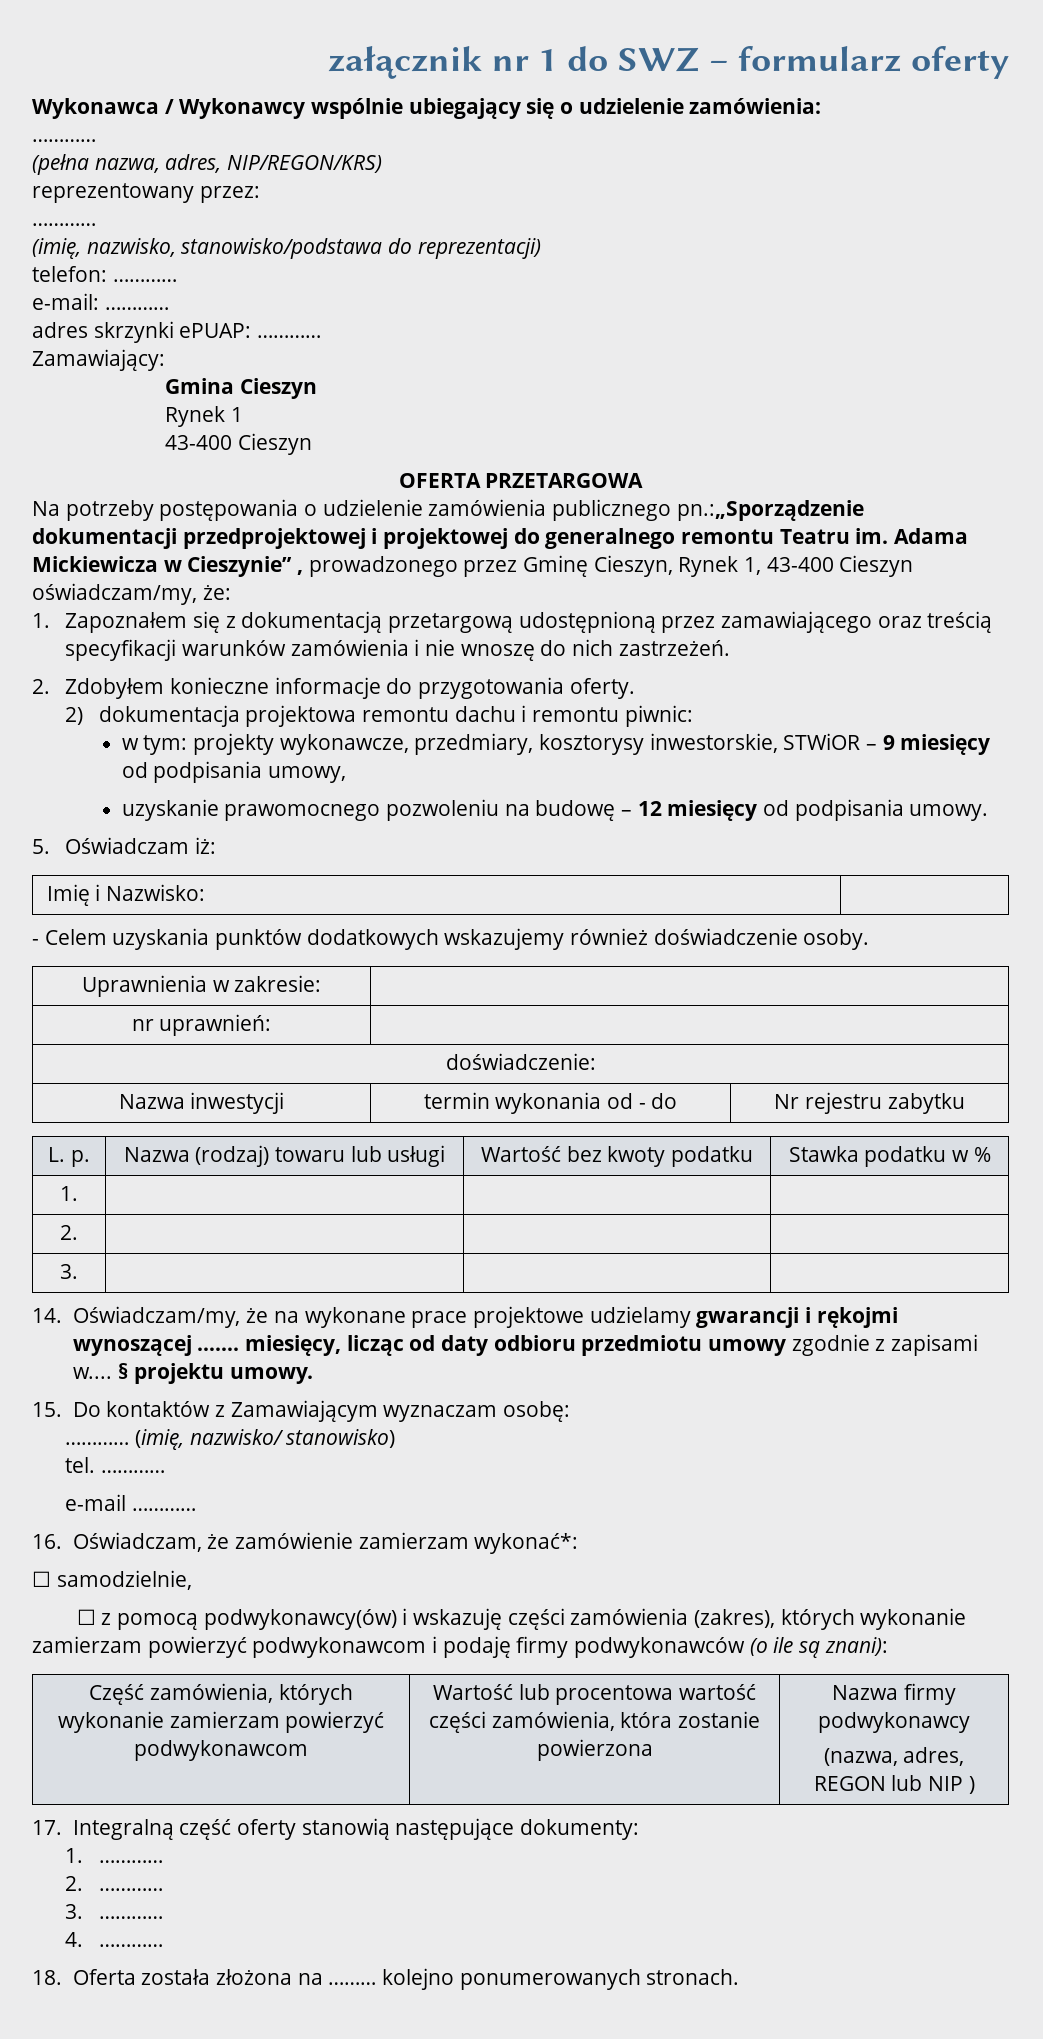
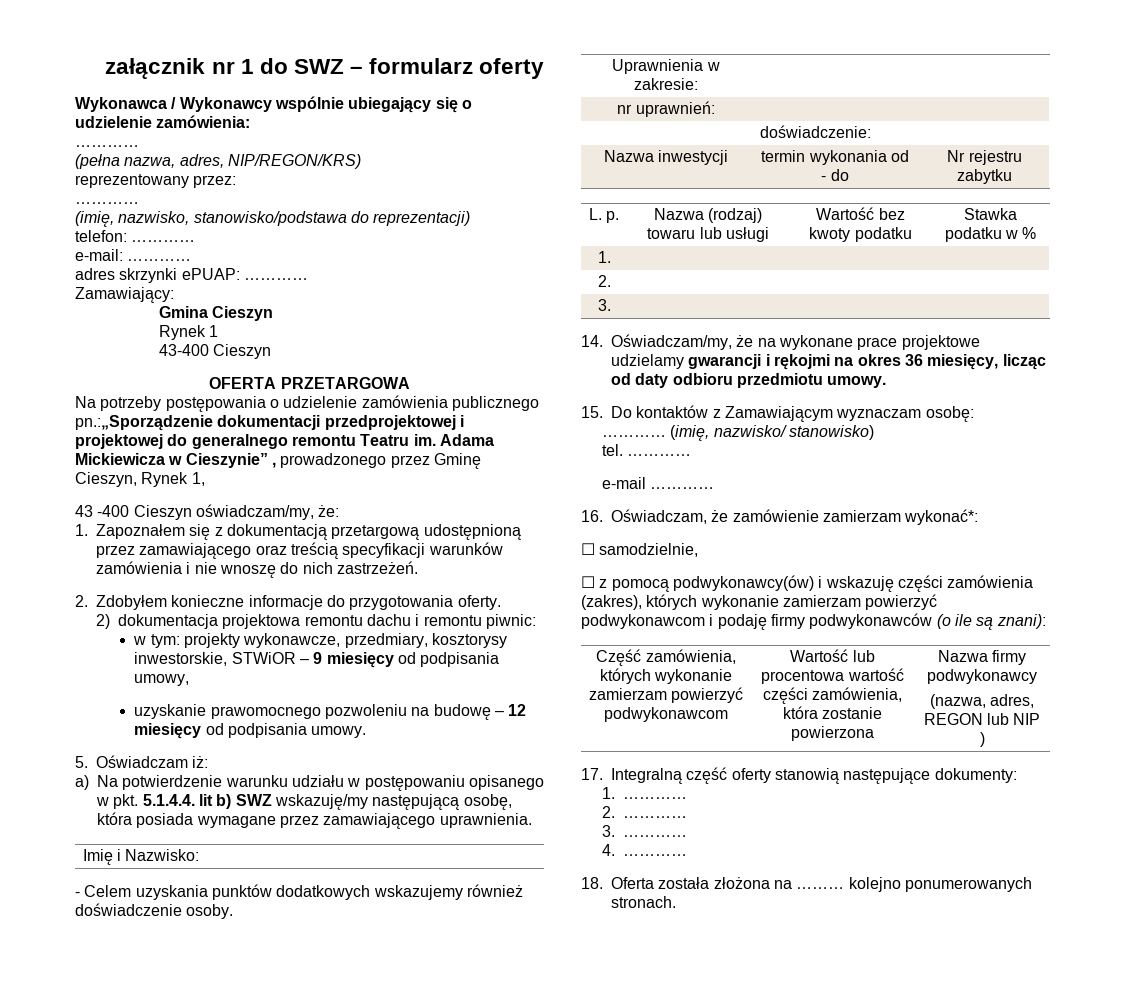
- Adama Mickiewicza w Cieszynie” , prowadzonego przez Gminę Cieszyn, Rynek 1, 43-400 Cieszyn oświadczam/my, że:
+ Adama Mickiewicza w Cieszynie” , prowadzonego przez Gminę Cieszyn, Rynek 1,
+ 43 -400 Cieszyn oświadczam/my, że:
+ a) Na potwierdzenie warunku udziału w postępowaniu opisanego w pkt. 5.1.4.4. lit b) SWZ wskazuję/my następującą osobę, która posiada wymagane przez zamawiającego uprawnienia.
- 14. Oświadczam/my, że na wykonane prace projektowe udzielamy gwarancji i rękojmi wynoszącej ……. miesięcy, licząc od daty odbioru przedmiotu umowy zgodnie z zapisami w.... § projektu umowy.
+ 14. Oświadczam/my, że na wykonane prace projektowe udzielamy gwarancji i rękojmi na okres 36 miesięcy, licząc od daty odbioru przedmiotu umowy.

